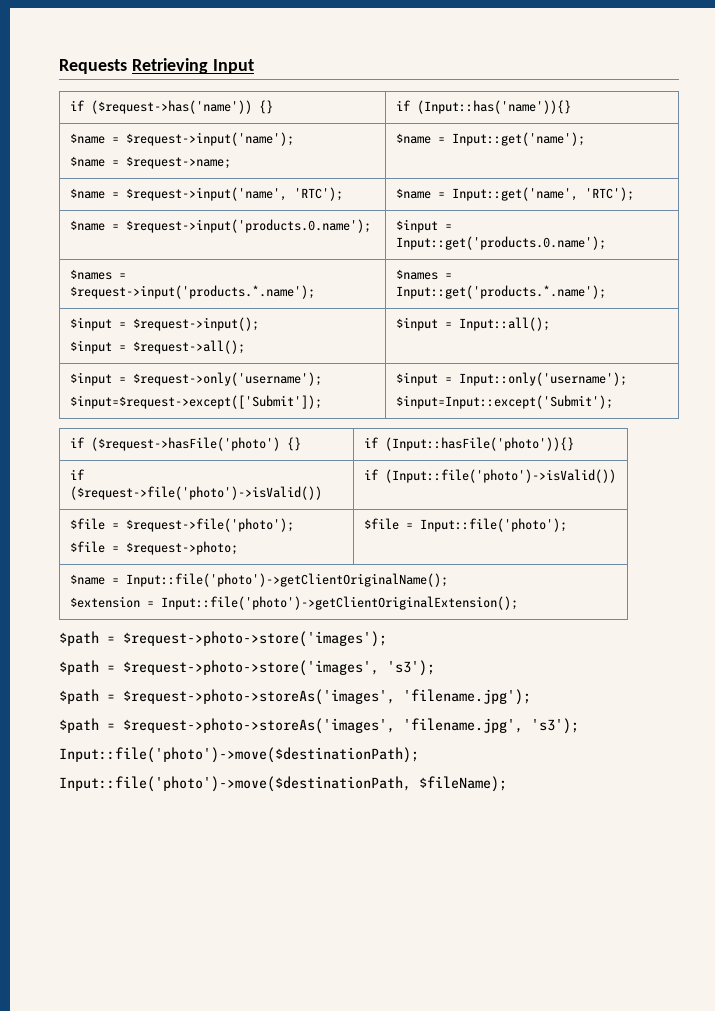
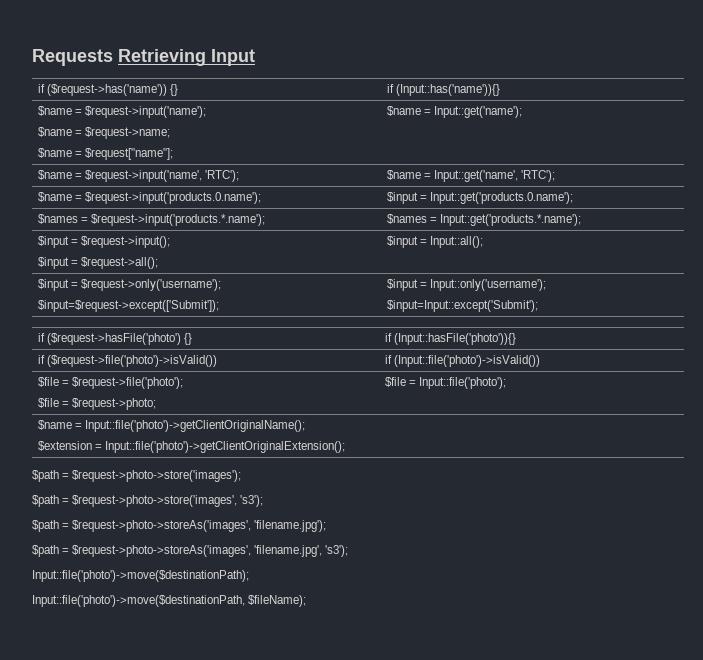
  $name = $request->input('name');
- $name = $request->name; | $name = Input::get('name');
+ $name = $request->name;
+ $name = $request["name"]; | $name = Input::get('name');

